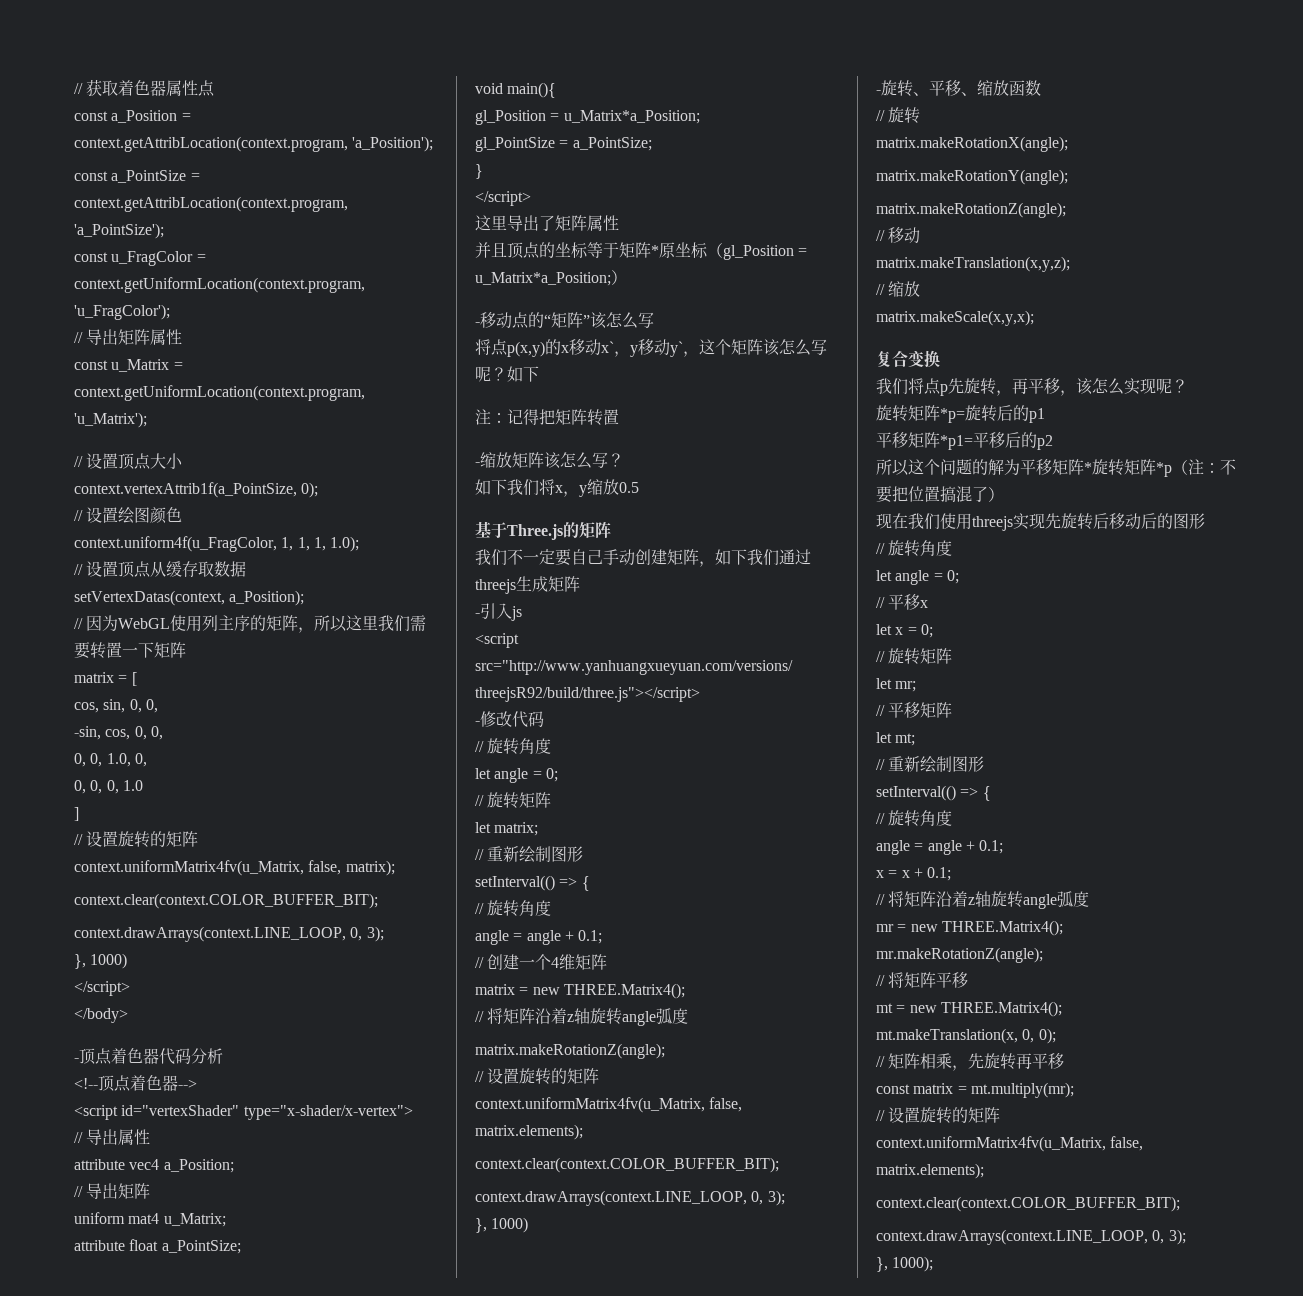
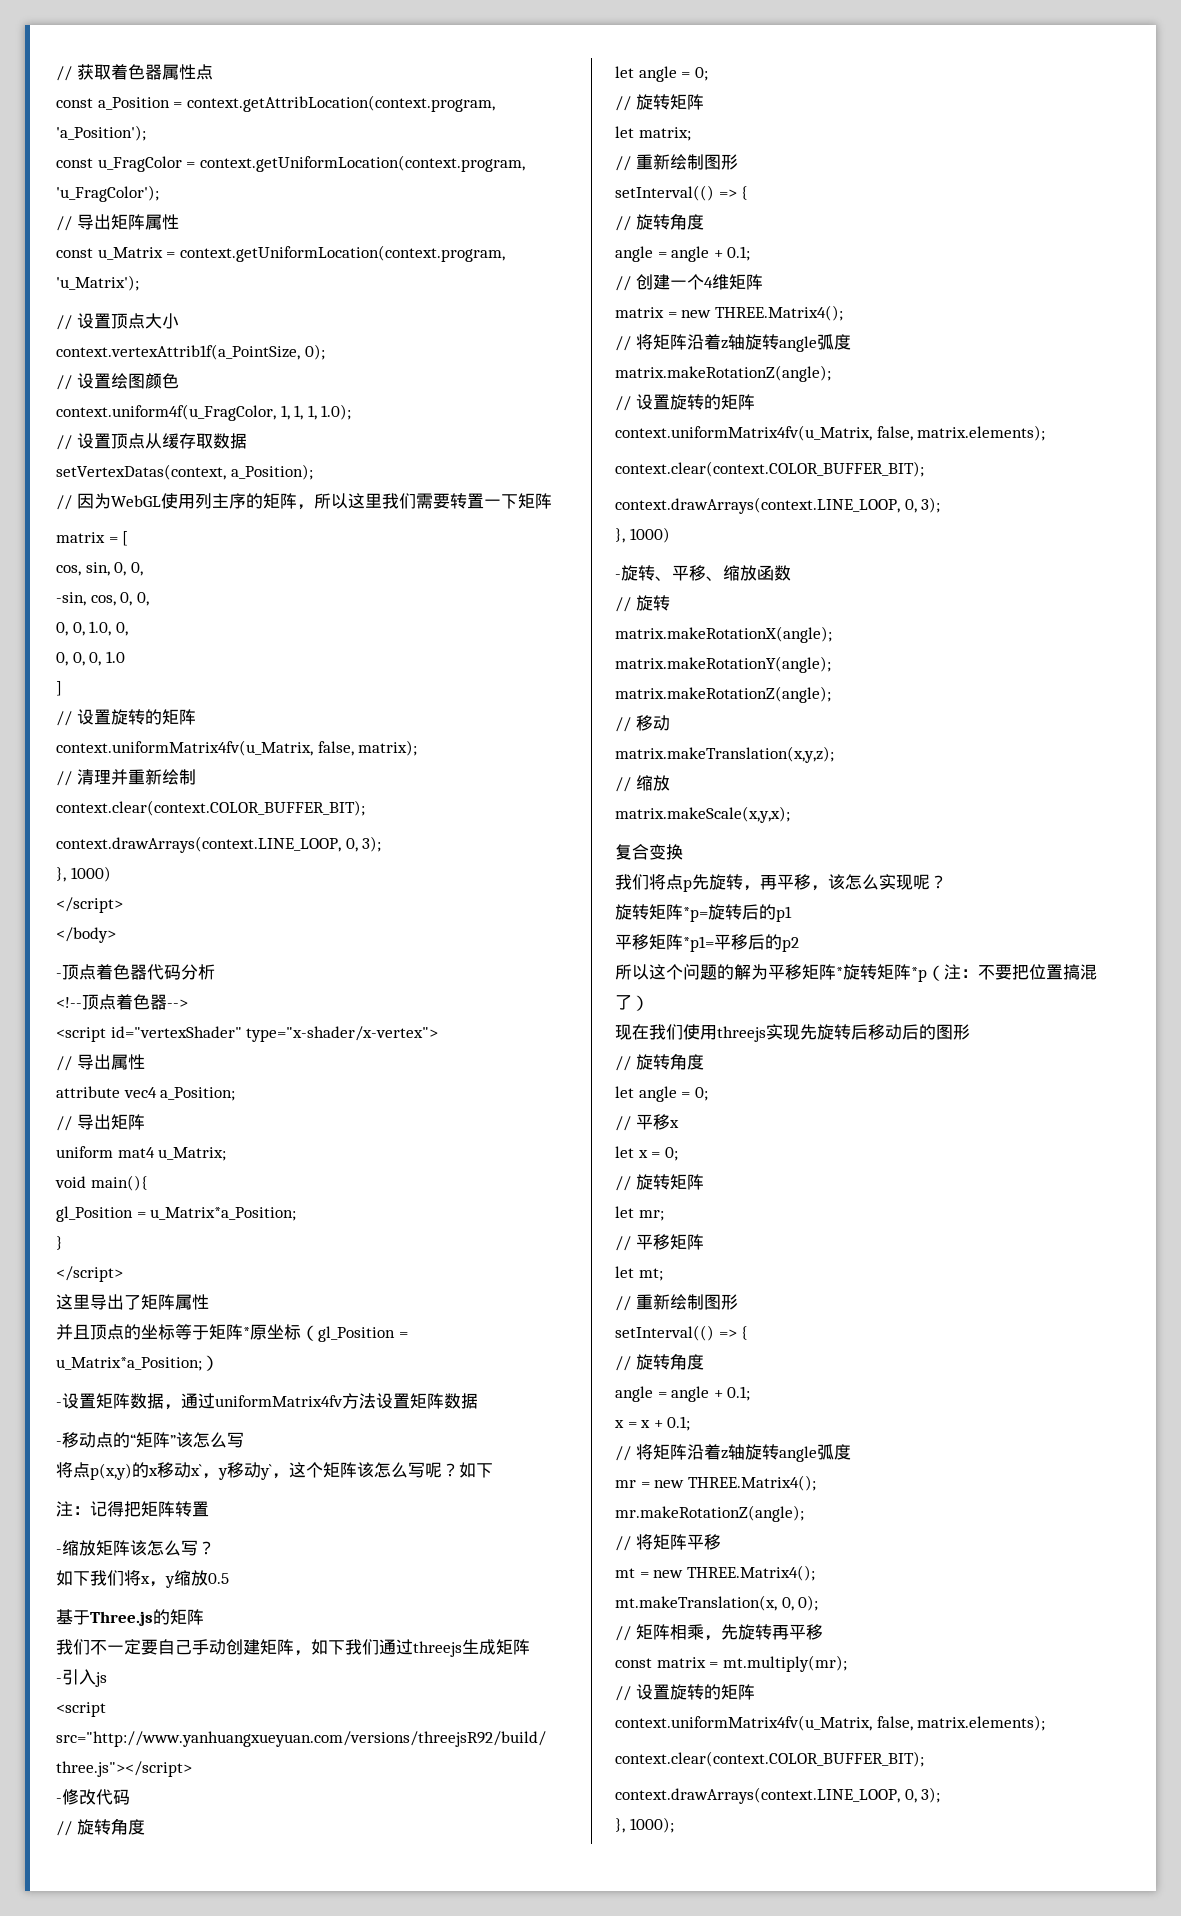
- const a_PointSize = context.getAttribLocation(context.program, 'a_PointSize');
+ // 清理并重新绘制
- attribute float a_PointSize;
- gl_PointSize = a_PointSize;
+ -设置矩阵数据，通过uniformMatrix4fv方法设置矩阵数据

